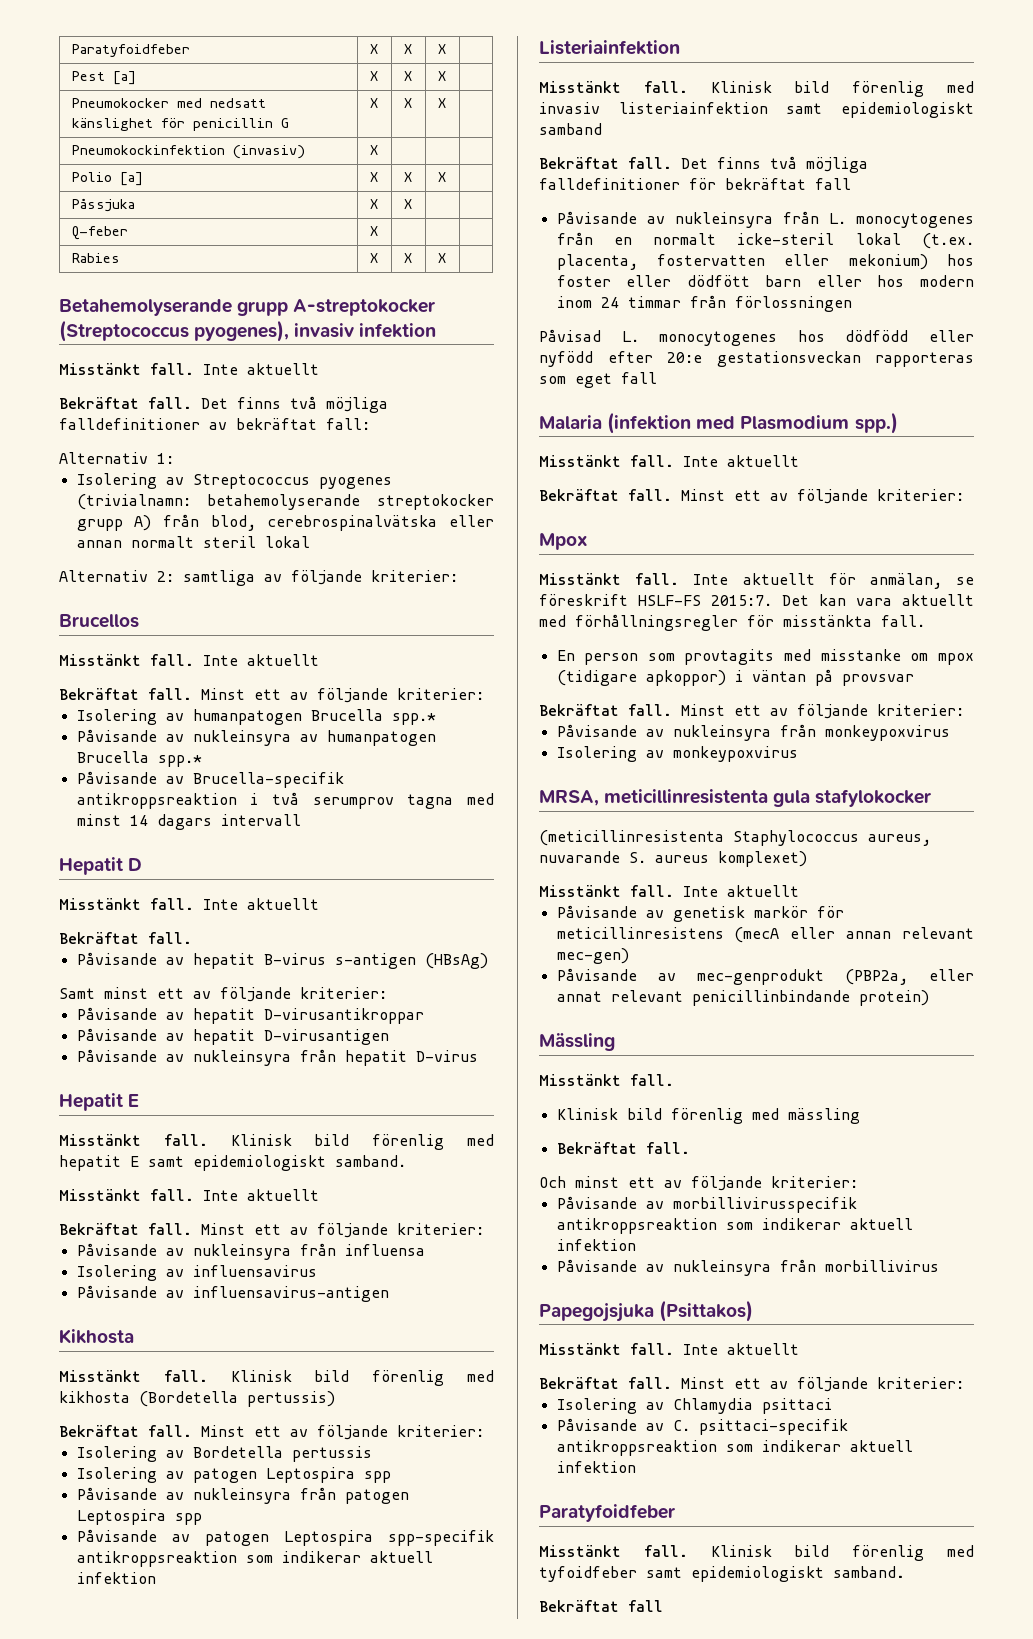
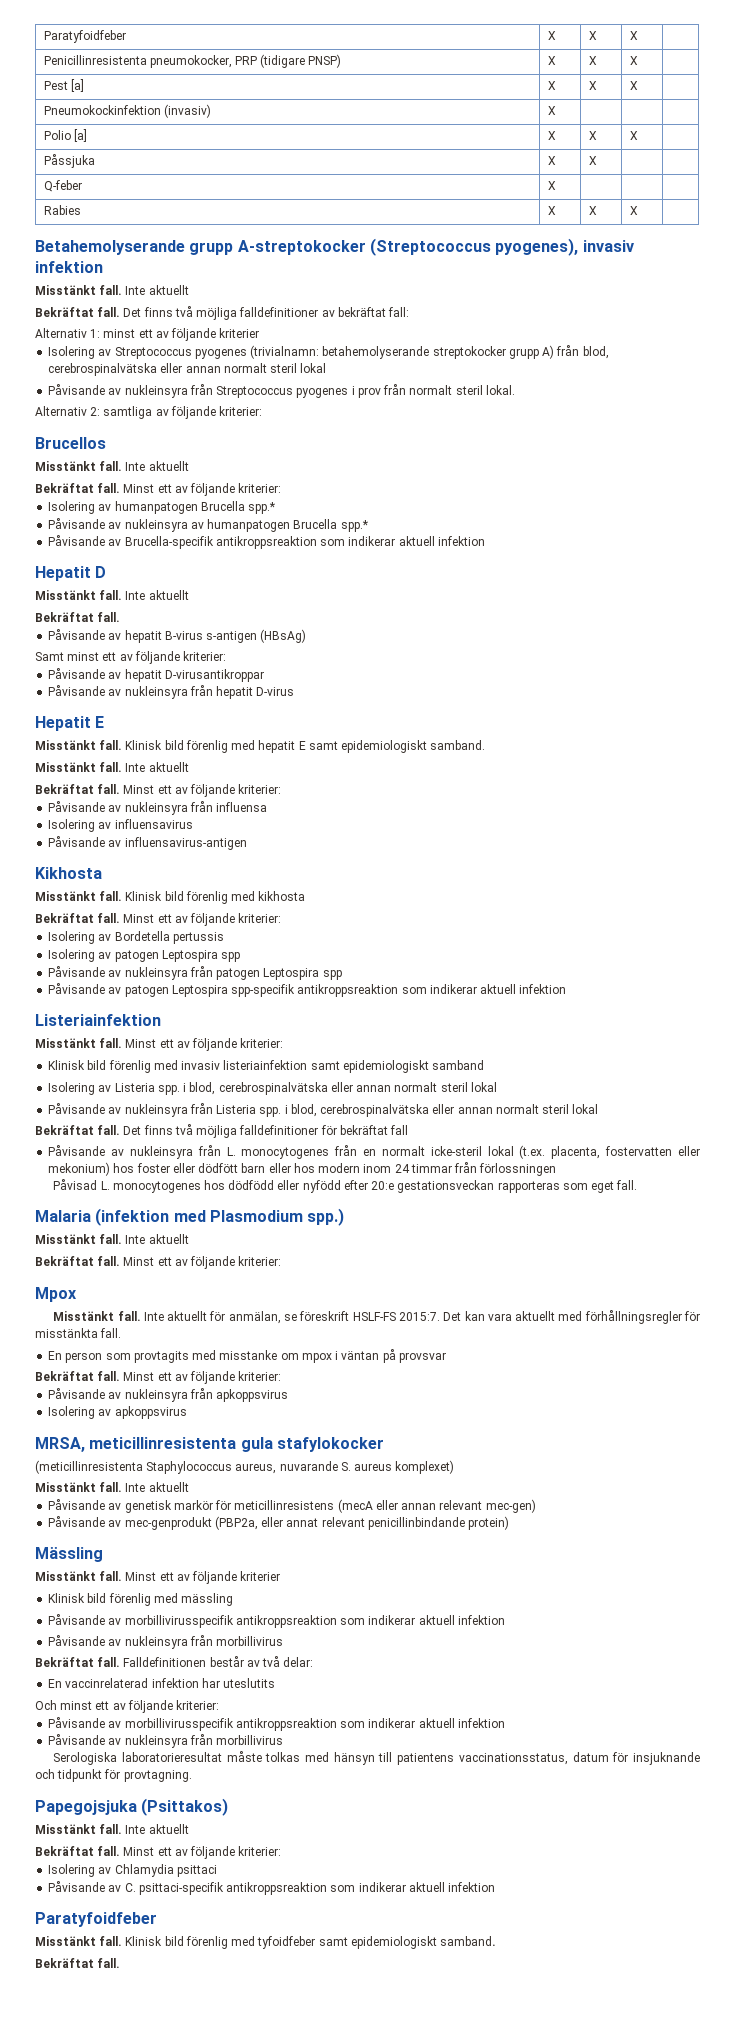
+ Penicillinresistenta pneumokocker, PRP (tidigare PNSP) | X | X | X |
- Pneumokocker med nedsatt känslighet för penicillin G | X | X | X |
- Alternativ 1:
+ Alternativ 1: minst ett av följande kriterier
+ Påvisande av nukleinsyra från Streptococcus pyogenes i prov från normalt steril lokal.
- Påvisande av Brucella-specifik antikroppsreaktion i två serumprov tagna med minst 14 dagars intervall
+ Påvisande av Brucella-specifik antikroppsreaktion som indikerar aktuell infektion
- Påvisande av hepatit D-virusantigen
- Klinisk bild förenlig med kikhosta (Bordetella pertussis)
+ Klinisk bild förenlig med kikhosta
- Misstänkt fall. Klinisk bild förenlig med invasiv listeriainfektion samt epidemiologiskt samband
+ Misstänkt fall. Minst ett av följande kriterier:
+ Klinisk bild förenlig med invasiv listeriainfektion samt epidemiologiskt samband
+ Isolering av Listeria spp. i blod, cerebrospinalvätska eller annan normalt steril lokal
+ Påvisande av nukleinsyra från Listeria spp. i blod, cerebrospinalvätska eller annan normalt steril lokal
- Påvisad L. monocytogenes hos dödfödd eller nyfödd efter 20:e gestationsveckan rapporteras som eget fall
+ Påvisad L. monocytogenes hos dödfödd eller nyfödd efter 20:e gestationsveckan rapporteras som eget fall.
- En person som provtagits med misstanke om mpox (tidigare apkoppor) i väntan på provsvar
+ En person som provtagits med misstanke om mpox i väntan på provsvar
- Påvisande av nukleinsyra från monkeypoxvirus
- Isolering av monkeypoxvirus
+ Påvisande av nukleinsyra från apkoppsvirus
+ Isolering av apkoppsvirus
+ Minst ett av följande kriterier
  Klinisk bild förenlig med mässling
- Bekräftat fall.
+ Påvisande av morbillivirusspecifik antikroppsreaktion som indikerar aktuell infektion
+ Påvisande av nukleinsyra från morbillivirus
+ Bekräftat fall. Falldefinitionen består av två delar:
+ En vaccinrelaterad infektion har uteslutits
+ Serologiska laboratorieresultat måste tolkas med hänsyn till patientens vaccinationsstatus, datum för insjuknande och tidpunkt för provtagning.
  Klinisk bild förenlig med tyfoidfeber samt epidemiologiskt samband.
- Bekräftat fall
+ Bekräftat fall.

